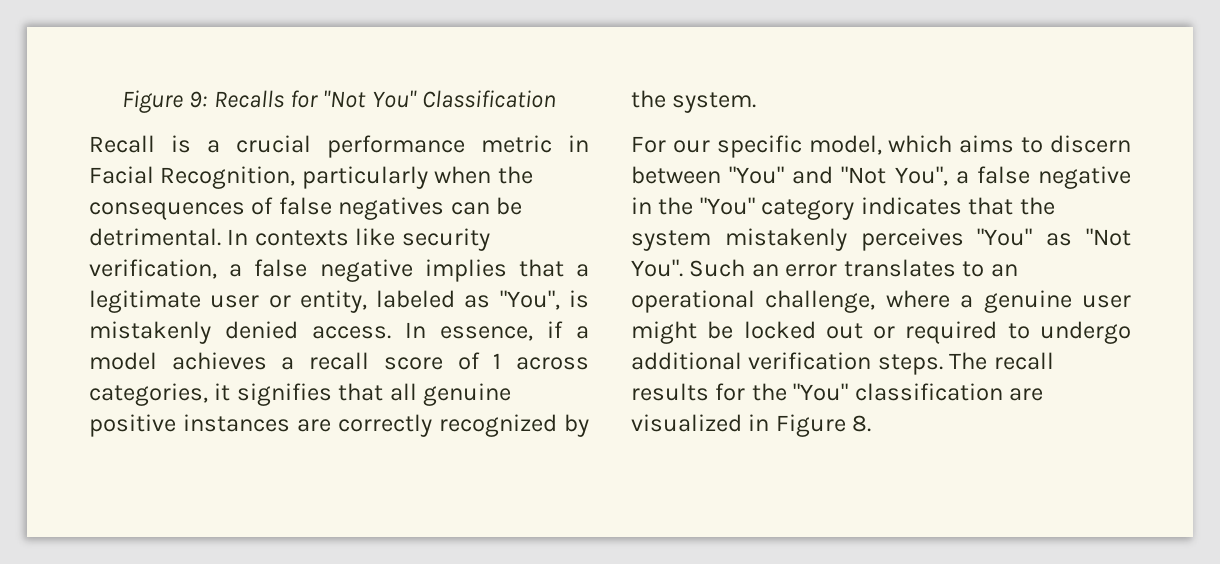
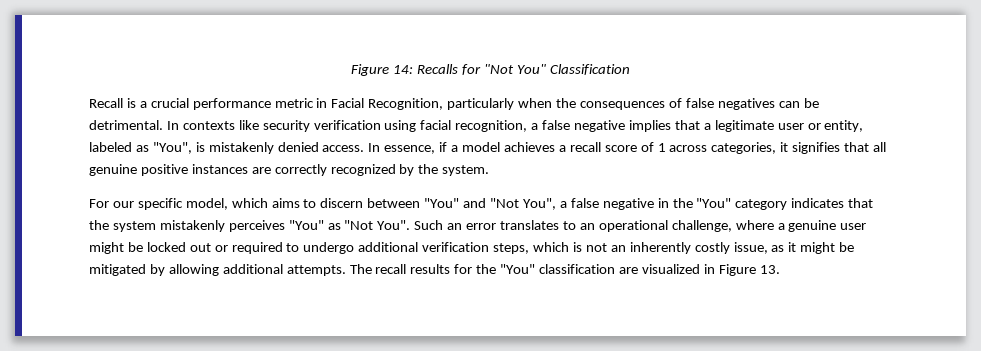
- Figure 9: Recalls for "Not You" Classification
+ Figure 14: Recalls for "Not You" Classification
- In contexts like security verification, a false negative implies that a legitimate user or entity, labeled as "You", is mistakenly denied access.
+ In contexts like security verification using facial recognition, a false negative implies that a legitimate user or entity, labeled as "You", is mistakenly denied access.
- Such an error translates to an operational challenge, where a genuine user might be locked out or required to undergo additional verification steps.
+ Such an error translates to an operational challenge, where a genuine user might be locked out or required to undergo additional verification steps, which is not an inherently costly issue, as it might be mitigated by allowing additional attempts.
- The recall results for the "You" classification are visualized in Figure 8.
+ The recall results for the "You" classification are visualized in Figure 13.

